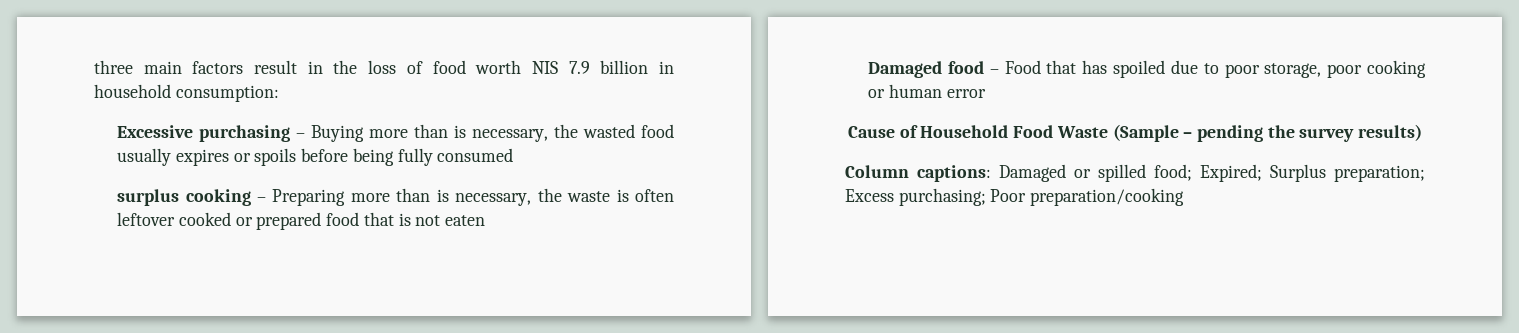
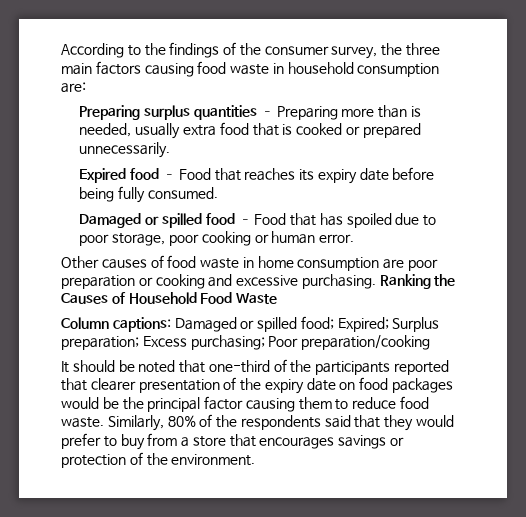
- three main factors result in the loss of food worth NIS 7.9 billion in household consumption:
- Excessive purchasing – Buying more than is necessary, the wasted food usually expires or spoils before being fully consumed
- surplus cooking – Preparing more than is necessary, the waste is often leftover cooked or prepared food that is not eaten
- Damaged food – Food that has spoiled due to poor storage, poor cooking or human error
- Cause of Household Food Waste (Sample – pending the survey results)
+ According to the findings of the consumer survey, the three main factors causing food waste in household consumption are:
+ Preparing surplus quantities – Preparing more than is needed, usually extra food that is cooked or prepared unnecessarily.
+ Expired food – Food that reaches its expiry date before being fully consumed.
+ Damaged or spilled food – Food that has spoiled due to poor storage, poor cooking or human error.
+ Other causes of food waste in home consumption are poor preparation or cooking and excessive purchasing. Ranking the Causes of Household Food Waste
+ It should be noted that one-third of the participants reported that clearer presentation of the expiry date on food packages would be the principal factor causing them to reduce food waste. Similarly, 80% of the respondents said that they would prefer to buy from a store that encourages savings or protection of the environment.

